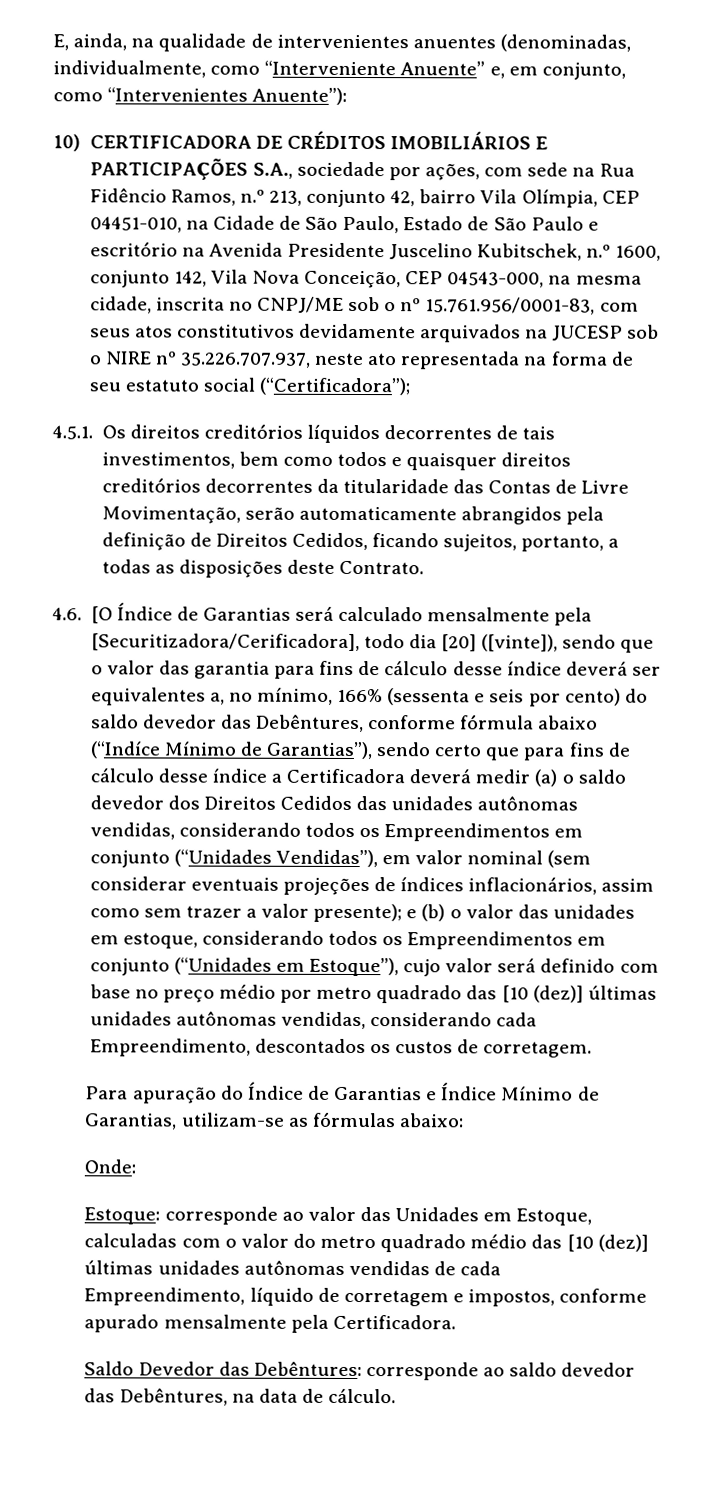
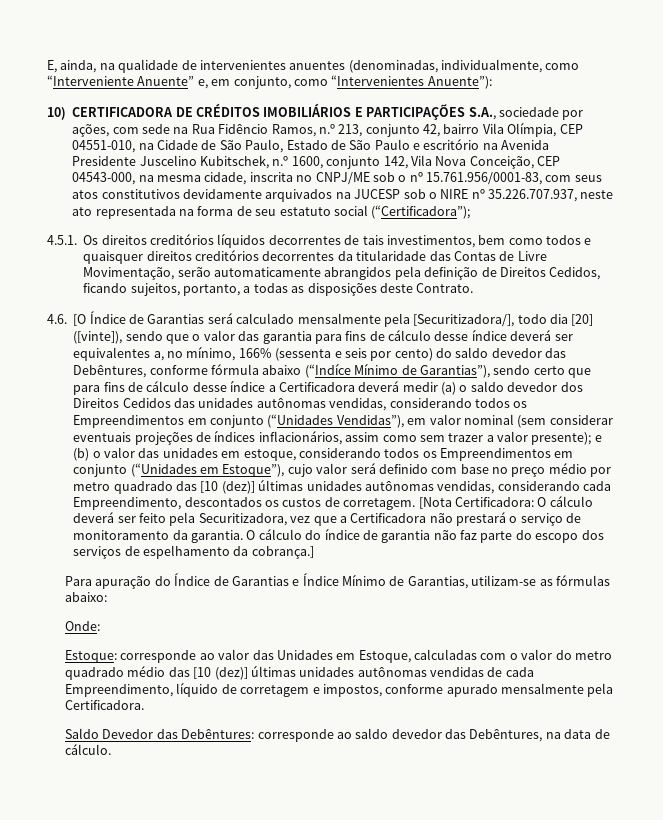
- 10) CERTIFICADORA DE CRÉDITOS IMOBILIÁRIOS E PARTICIPAÇÕES S.A., sociedade por ações, com sede na Rua Fidêncio Ramos, n.º 213, conjunto 42, bairro Vila Olímpia, CEP 04451-010, na Cidade de São Paulo, Estado de São Paulo e escritório na Avenida Presidente Juscelino Kubitschek, n.º 1600, conjunto 142, Vila Nova Conceição, CEP 04543-000, na mesma cidade, inscrita no CNPJ/ME sob o nº 15.761.956/0001-83, com seus atos constitutivos devidamente arquivados na JUCESP sob o NIRE nº 35.226.707.937, neste ato representada na forma de seu estatuto social (“Certificadora”);
+ 10) CERTIFICADORA DE CRÉDITOS IMOBILIÁRIOS E PARTICIPAÇÕES S.A., sociedade por ações, com sede na Rua Fidêncio Ramos, n.º 213, conjunto 42, bairro Vila Olímpia, CEP 04551-010, na Cidade de São Paulo, Estado de São Paulo e escritório na Avenida Presidente Juscelino Kubitschek, n.º 1600, conjunto 142, Vila Nova Conceição, CEP 04543-000, na mesma cidade, inscrita no CNPJ/ME sob o nº 15.761.956/0001-83, com seus atos constitutivos devidamente arquivados na JUCESP sob o NIRE nº 35.226.707.937, neste ato representada na forma de seu estatuto social (“Certificadora”);
- 4.6. [O Índice de Garantias será calculado mensalmente pela [Securitizadora/Cerificadora], todo dia [20] ([vinte]), sendo que o valor das garantia para fins de cálculo desse índice deverá ser equivalentes a, no mínimo, 166% (sessenta e seis por cento) do saldo devedor das Debêntures, conforme fórmula abaixo (“Indíce Mínimo de Garantias”), sendo certo que para fins de cálculo desse índice a Certificadora deverá medir (a) o saldo devedor dos Direitos Cedidos das unidades autônomas vendidas, considerando todos os Empreendimentos em conjunto (“Unidades Vendidas”), em valor nominal (sem considerar eventuais projeções de índices inflacionários, assim como sem trazer a valor presente);
+ 4.6. [O Índice de Garantias será calculado mensalmente pela [Securitizadora/], todo dia [20] ([vinte]), sendo que o valor das garantia para fins de cálculo desse índice deverá ser equivalentes a, no mínimo, 166% (sessenta e seis por cento) do saldo devedor das Debêntures, conforme fórmula abaixo (“Indíce Mínimo de Garantias”), sendo certo que para fins de cálculo desse índice a Certificadora deverá medir (a) o saldo devedor dos Direitos Cedidos das unidades autônomas vendidas, considerando todos os Empreendimentos em conjunto (“Unidades Vendidas”), em valor nominal (sem considerar eventuais projeções de índices inflacionários, assim como sem trazer a valor presente);
+ [Nota Certificadora: O cálculo deverá ser feito pela Securitizadora, vez que a Certificadora não prestará o serviço de monitoramento da garantia. O cálculo do índice de garantia não faz parte do escopo dos serviços de espelhamento da cobrança.]

